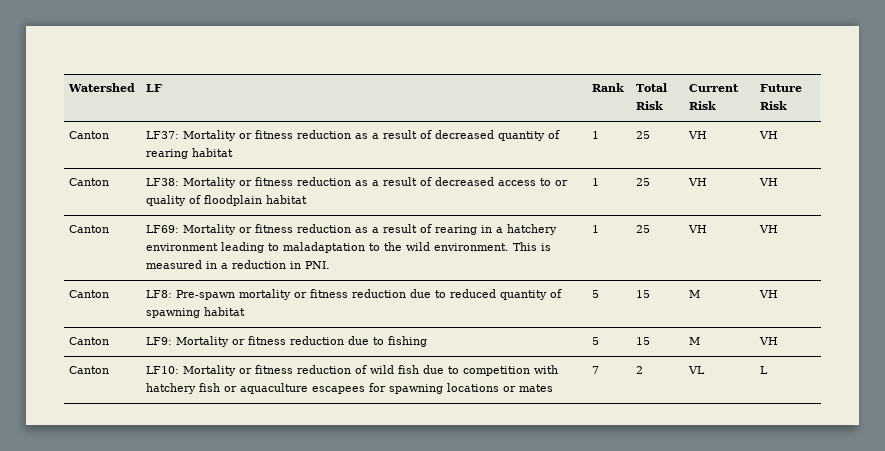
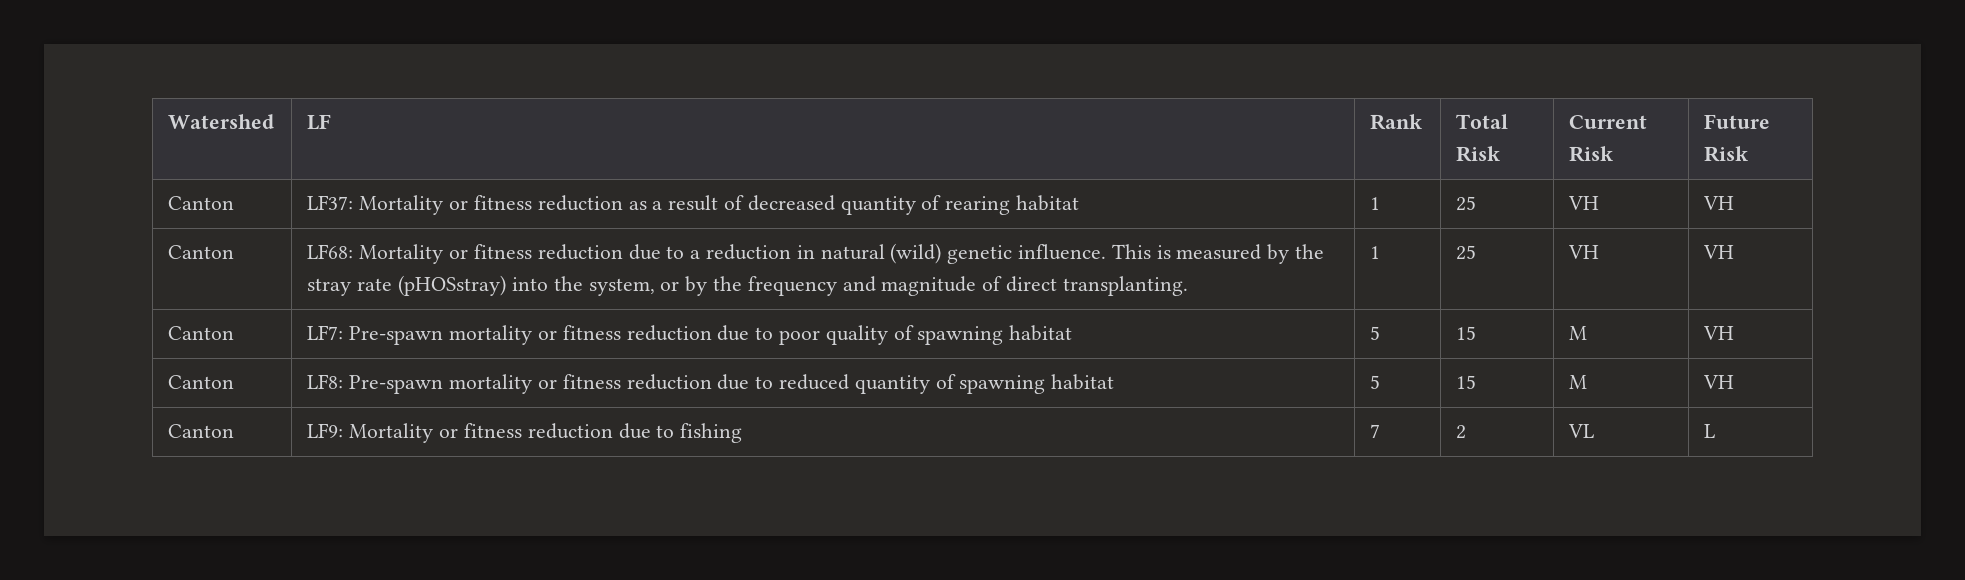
- Canton | LF38: Mortality or fitness reduction as a result of decreased access to or quality of floodplain habitat | 1 | 25 | VH | VH
- Canton | LF69: Mortality or fitness reduction as a result of rearing in a hatchery environment leading to maladaptation to the wild environment. This is measured in a reduction in PNI. | 1 | 25 | VH | VH
+ Canton | LF68: Mortality or fitness reduction due to a reduction in natural (wild) genetic influence. This is measured by the stray rate (pHOSstray) into the system, or by the frequency and magnitude of direct transplanting. | 1 | 25 | VH | VH
+ Canton | LF7: Pre-spawn mortality or fitness reduction due to poor quality of spawning habitat | 5 | 15 | M | VH
- Canton | LF9: Mortality or fitness reduction due to fishing | 5 | 15 | M | VH
- Canton | LF10: Mortality or fitness reduction of wild fish due to competition with hatchery fish or aquaculture escapees for spawning locations or mates | 7 | 2 | VL | L
+ Canton | LF9: Mortality or fitness reduction due to fishing | 7 | 2 | VL | L

